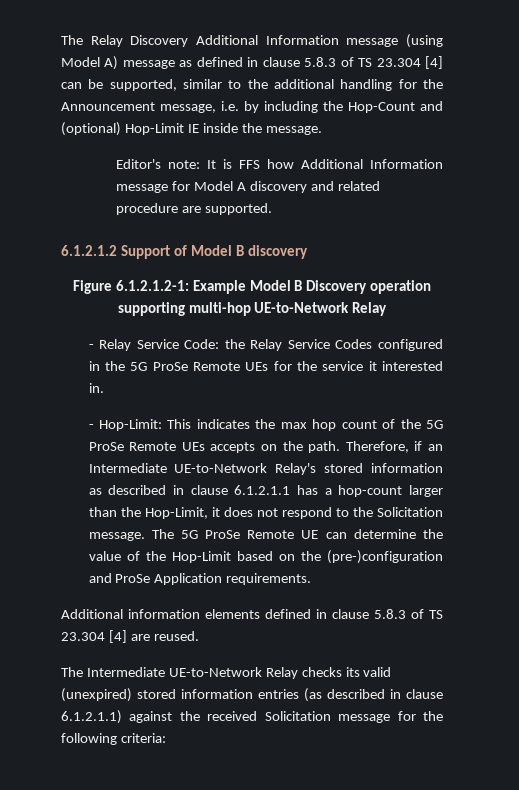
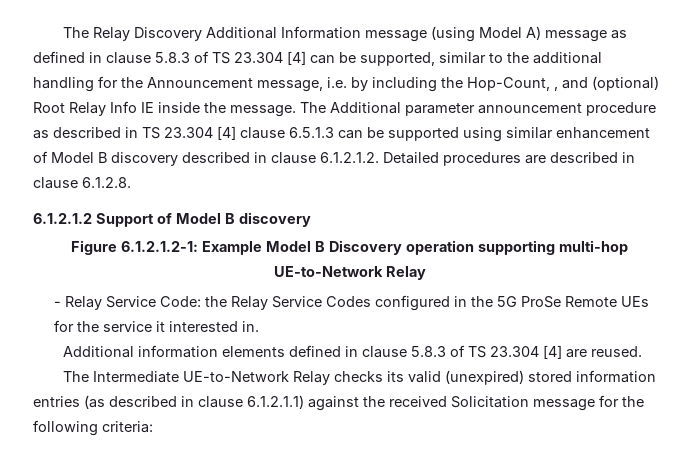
- The Relay Discovery Additional Information message (using Model A) message as defined in clause 5.8.3 of TS 23.304 [4] can be supported, similar to the additional handling for the Announcement message, i.e. by including the Hop-Count and (optional) Hop-Limit IE inside the message.
- Editor's note: It is FFS how Additional Information message for Model A discovery and related procedure are supported.
+ The Relay Discovery Additional Information message (using Model A) message as defined in clause 5.8.3 of TS 23.304 [4] can be supported, similar to the additional handling for the Announcement message, i.e. by including the Hop-Count, , and (optional) Root Relay Info IE inside the message. The Additional parameter announcement procedure as described in TS 23.304 [4] clause 6.5.1.3 can be supported using similar enhancement of Model B discovery described in clause 6.1.2.1.2. Detailed procedures are described in clause 6.1.2.8.
- - Hop-Limit: This indicates the max hop count of the 5G ProSe Remote UEs accepts on the path. Therefore, if an Intermediate UE-to-Network Relay's stored information as described in clause 6.1.2.1.1 has a hop-count larger than the Hop-Limit, it does not respond to the Solicitation message. The 5G ProSe Remote UE can determine the value of the Hop-Limit based on the (pre-)configuration and ProSe Application requirements.

